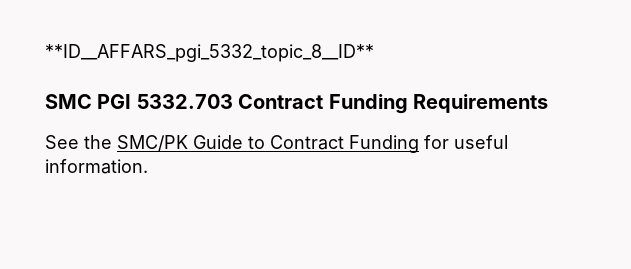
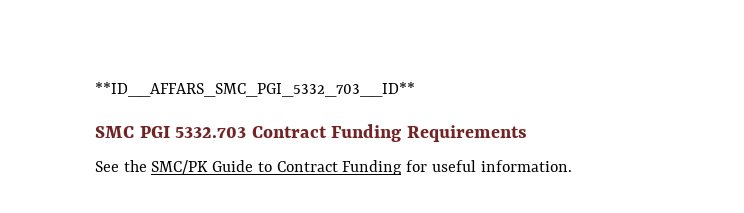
- **ID__AFFARS_pgi_5332_topic_8__ID**
+ **ID__AFFARS_SMC_PGI_5332_703__ID**

